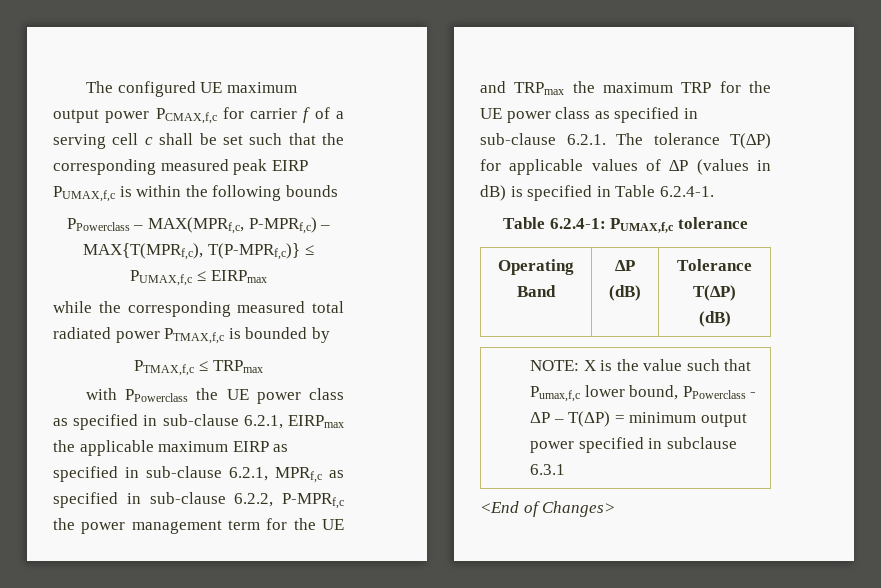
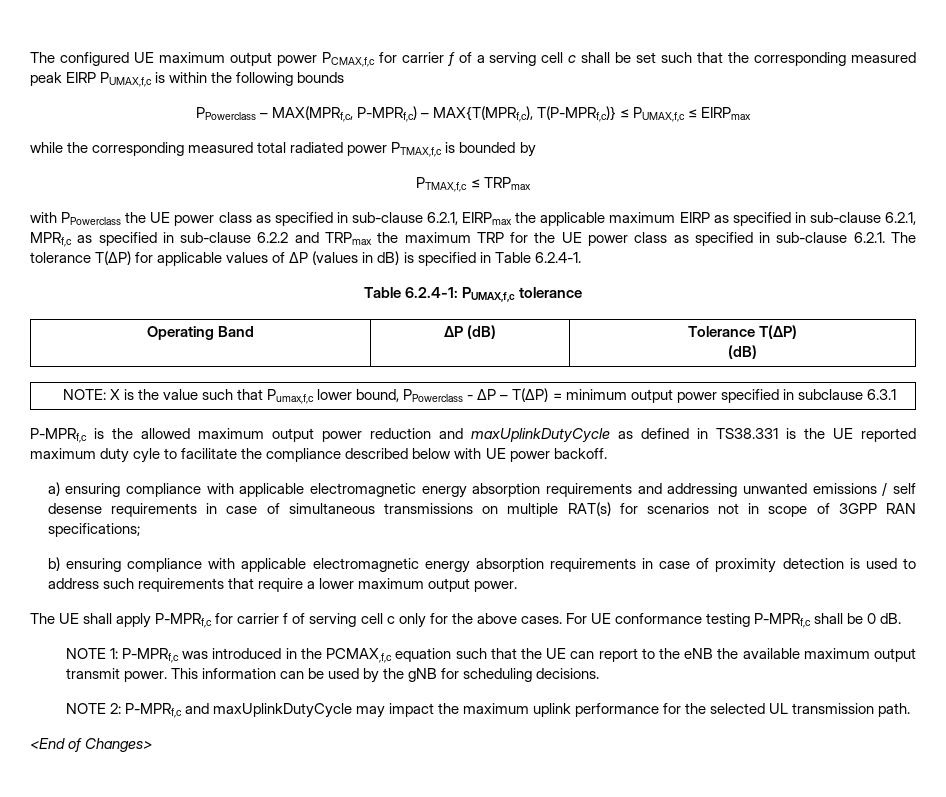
- with PPowerclass the UE power class as specified in sub-clause 6.2.1, EIRPmax the applicable maximum EIRP as specified in sub-clause 6.2.1, MPRf,c as specified in sub-clause 6.2.2, P-MPRf,c the power management term for the UE and TRPmax the maximum TRP for the UE power class as specified in sub-clause 6.2.1. The tolerance T(∆P) for applicable values of ∆P (values in dB) is specified in Table 6.2.4-1.
+ with PPowerclass the UE power class as specified in sub-clause 6.2.1, EIRPmax the applicable maximum EIRP as specified in sub-clause 6.2.1, MPRf,c as specified in sub-clause 6.2.2 and TRPmax the maximum TRP for the UE power class as specified in sub-clause 6.2.1. The tolerance T(∆P) for applicable values of ∆P (values in dB) is specified in Table 6.2.4-1.
+ P-MPRf,c is the allowed maximum output power reduction and maxUplinkDutyCycle as defined in TS38.331 is the UE reported maximum duty cyle to facilitate the compliance described below with UE power backoff.
+ a) ensuring compliance with applicable electromagnetic energy absorption requirements and addressing unwanted emissions / self desense requirements in case of simultaneous transmissions on multiple RAT(s) for scenarios not in scope of 3GPP RAN specifications;
+ b) ensuring compliance with applicable electromagnetic energy absorption requirements in case of proximity detection is used to address such requirements that require a lower maximum output power.
+ The UE shall apply P-MPRf,c for carrier f of serving cell c only for the above cases. For UE conformance testing P-MPRf,c shall be 0 dB.
+ NOTE 1: P-MPRf,c was introduced in the PCMAX,f,c equation such that the UE can report to the eNB the available maximum output transmit power. This information can be used by the gNB for scheduling decisions.
+ NOTE 2: P-MPRf,c and maxUplinkDutyCycle may impact the maximum uplink performance for the selected UL transmission path.

